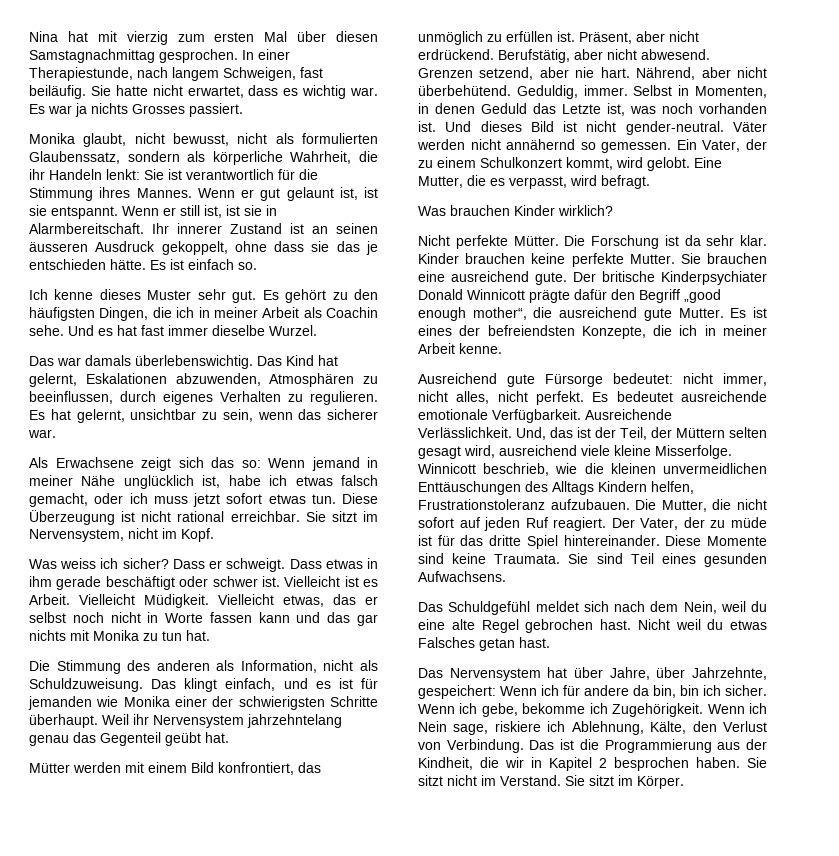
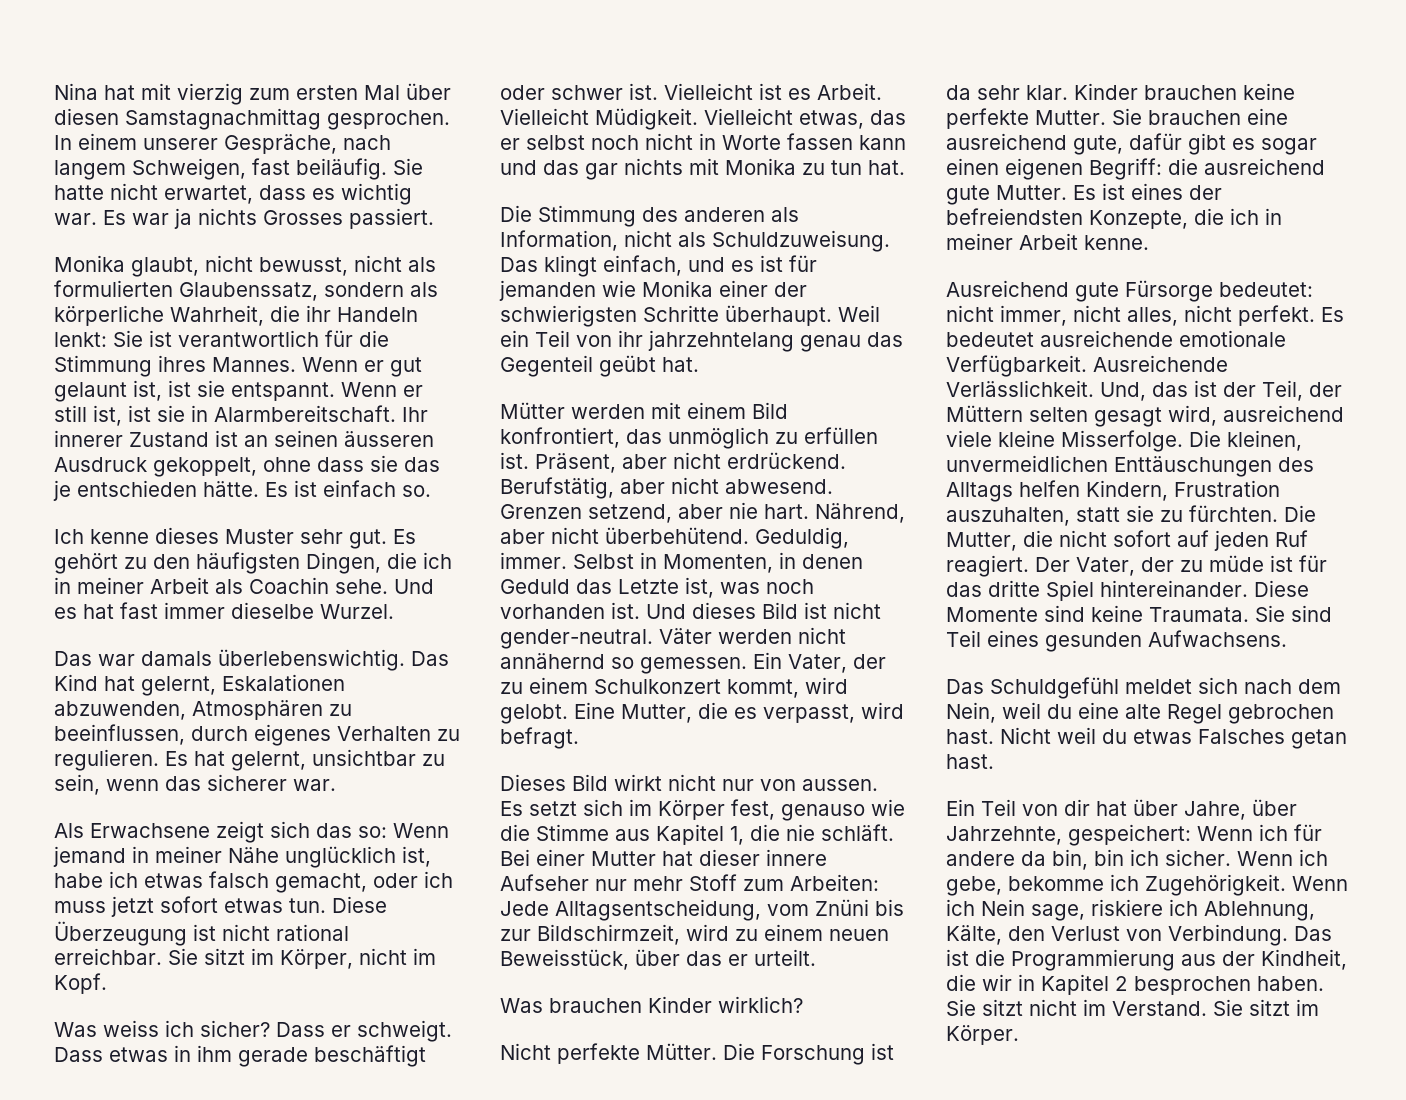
- In einer Therapiestunde, nach langem Schweigen, fast beiläufig.
+ In einem unserer Gespräche, nach langem Schweigen, fast beiläufig.
- Sie sitzt im Nervensystem, nicht im Kopf.
+ Sie sitzt im Körper, nicht im Kopf.
- Weil ihr Nervensystem jahrzehntelang genau das Gegenteil geübt hat.
+ Weil ein Teil von ihr jahrzehntelang genau das Gegenteil geübt hat.
+ Dieses Bild wirkt nicht nur von aussen. Es setzt sich im Körper fest, genauso wie die Stimme aus Kapitel 1, die nie schläft. Bei einer Mutter hat dieser innere Aufseher nur mehr Stoff zum Arbeiten: Jede Alltagsentscheidung, vom Znüni bis zur Bildschirmzeit, wird zu einem neuen Beweisstück, über das er urteilt.
- Sie brauchen eine ausreichend gute. Der britische Kinderpsychiater Donald Winnicott prägte dafür den Begriff „good enough mother“, die ausreichend gute Mutter.
+ Sie brauchen eine ausreichend gute, dafür gibt es sogar einen eigenen Begriff: die ausreichend gute Mutter.
- Winnicott beschrieb, wie die kleinen unvermeidlichen Enttäuschungen des Alltags Kindern helfen, Frustrationstoleranz aufzubauen.
+ Die kleinen, unvermeidlichen Enttäuschungen des Alltags helfen Kindern, Frustration auszuhalten, statt sie zu fürchten.
- Das Nervensystem hat über Jahre, über Jahrzehnte, gespeichert: Wenn ich für andere da bin, bin ich sicher.
+ Ein Teil von dir hat über Jahre, über Jahrzehnte, gespeichert: Wenn ich für andere da bin, bin ich sicher.

